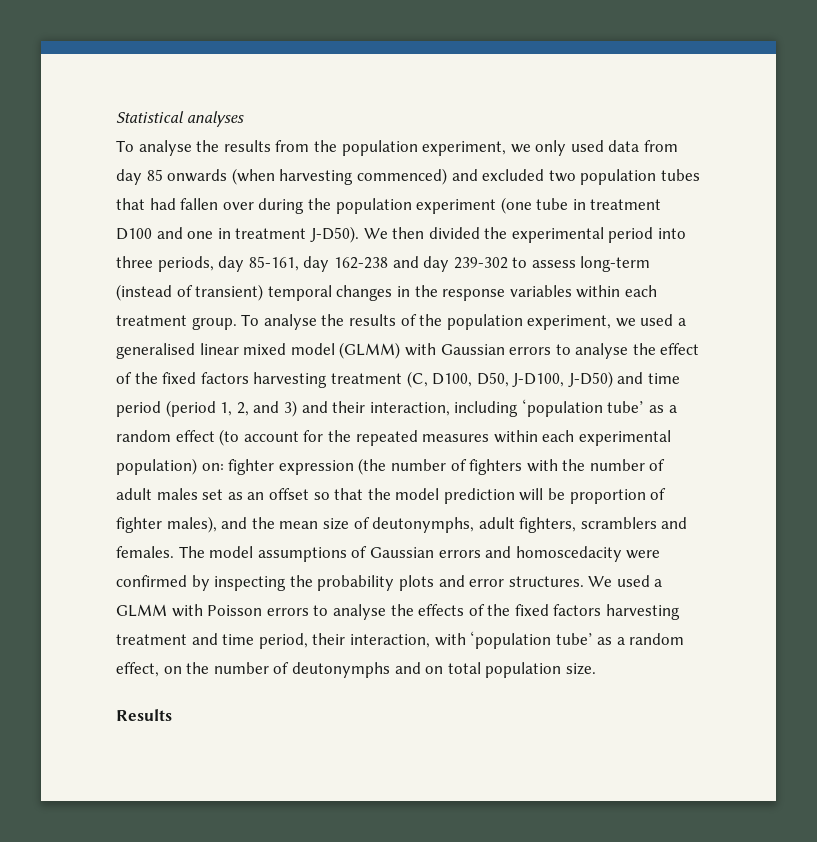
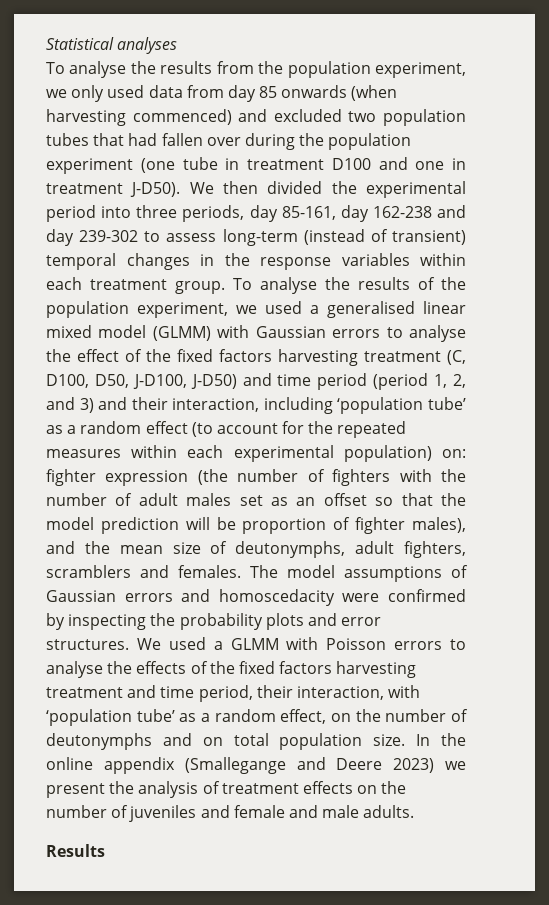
+ In the online appendix (Smallegange and Deere 2023) we present the analysis of treatment effects on the number of juveniles and female and male adults.

